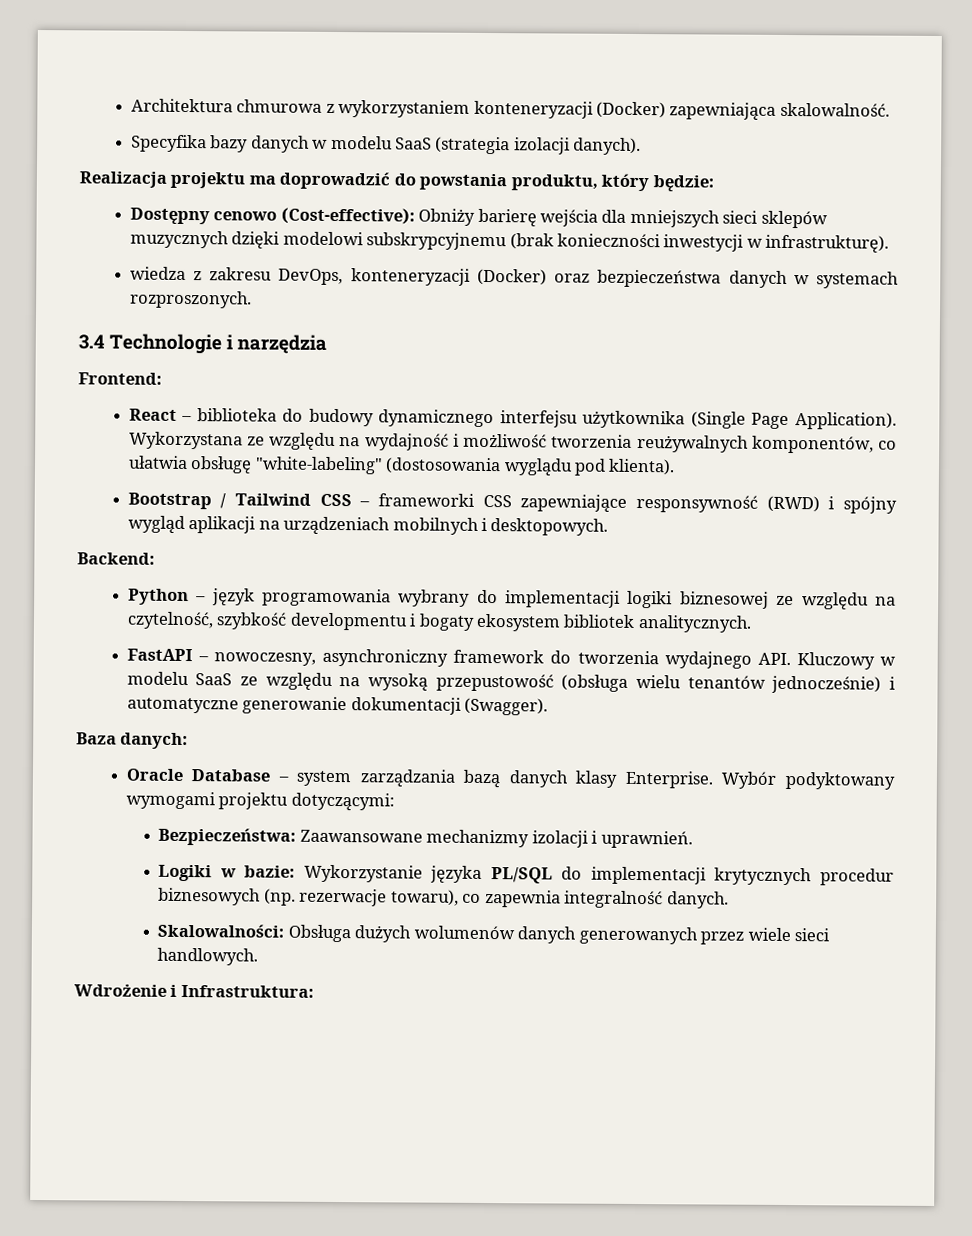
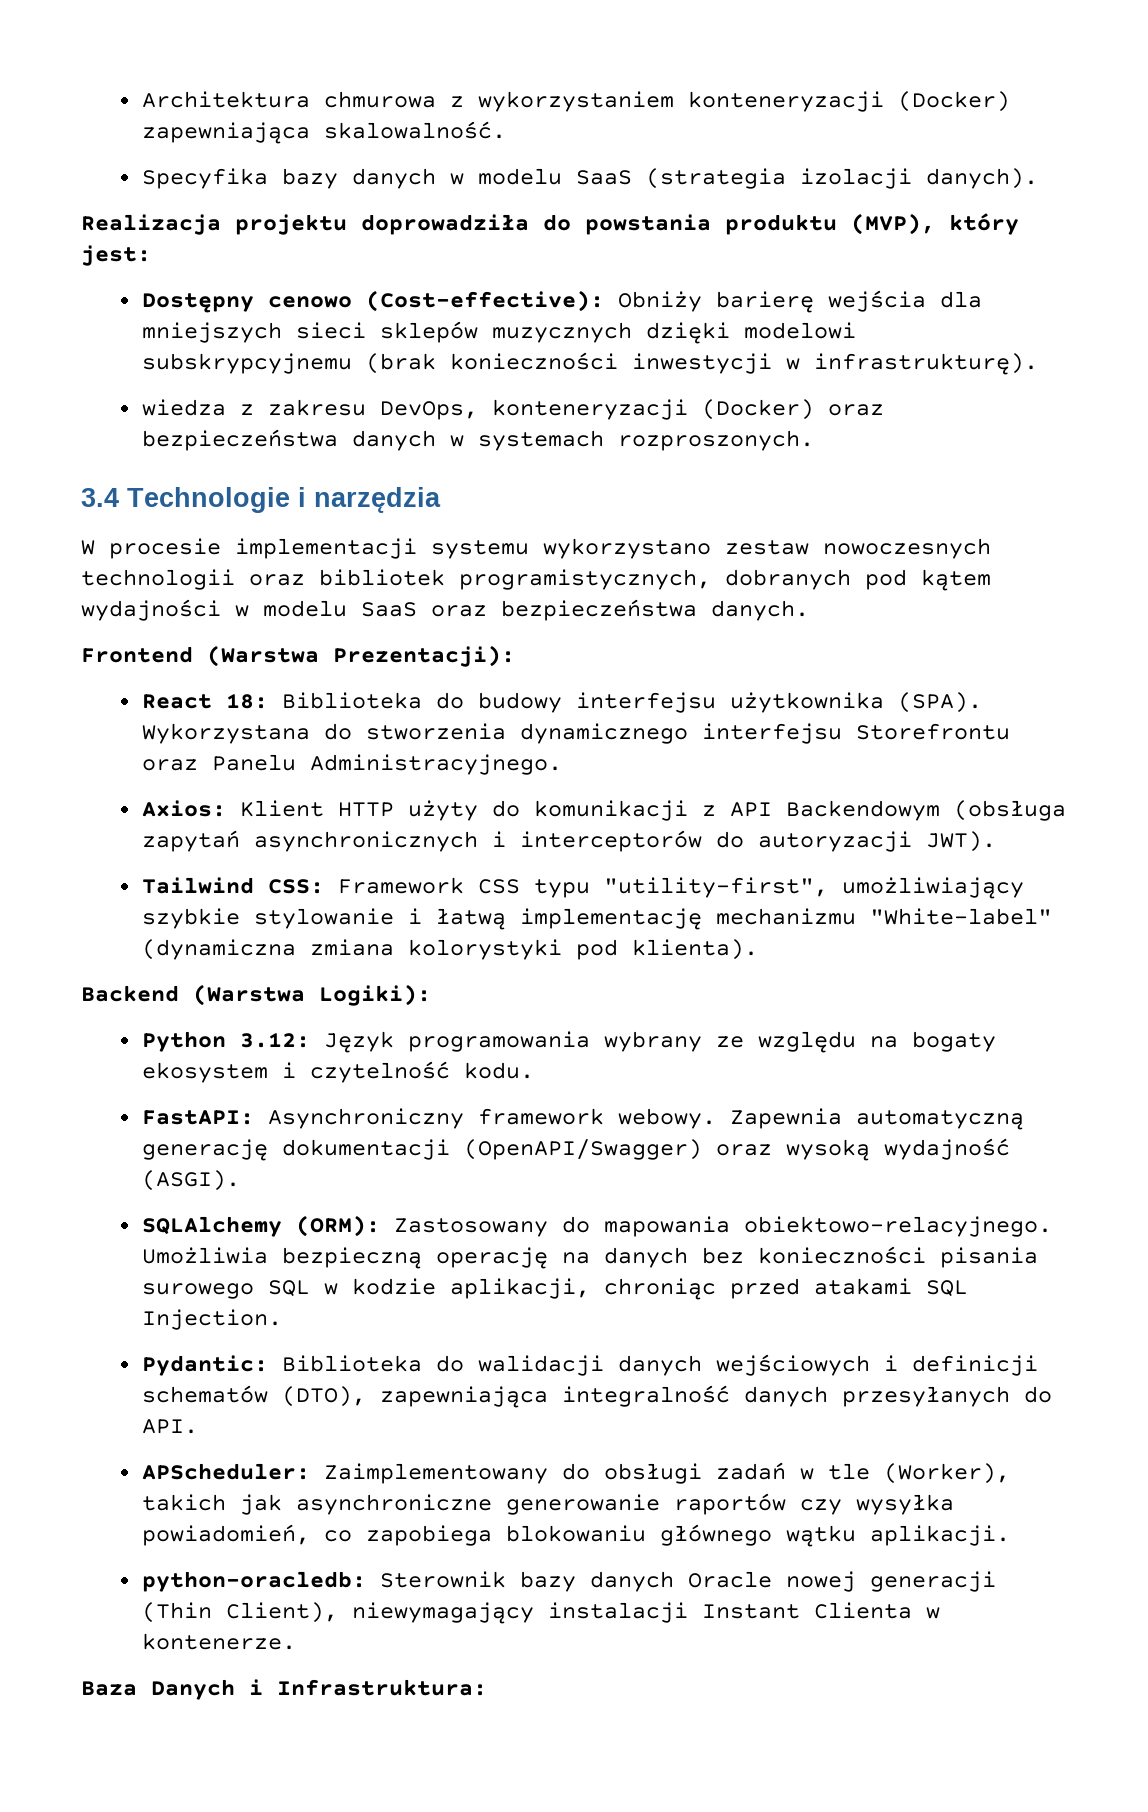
- Realizacja projektu ma doprowadzić do powstania produktu, który będzie:
+ Realizacja projektu doprowadziła do powstania produktu (MVP), który jest:
- Frontend:
- React – biblioteka do budowy dynamicznego interfejsu użytkownika (Single Page Application). Wykorzystana ze względu na wydajność i możliwość tworzenia reużywalnych komponentów, co ułatwia obsługę "white-labeling" (dostosowania wyglądu pod klienta).
- Bootstrap / Tailwind CSS – frameworki CSS zapewniające responsywność (RWD) i spójny wygląd aplikacji na urządzeniach mobilnych i desktopowych.
- Backend:
- Python – język programowania wybrany do implementacji logiki biznesowej ze względu na czytelność, szybkość developmentu i bogaty ekosystem bibliotek analitycznych.
- FastAPI – nowoczesny, asynchroniczny framework do tworzenia wydajnego API. Kluczowy w modelu SaaS ze względu na wysoką przepustowość (obsługa wielu tenantów jednocześnie) i automatyczne generowanie dokumentacji (Swagger).
- Baza danych:
- Oracle Database – system zarządzania bazą danych klasy Enterprise. Wybór podyktowany wymogami projektu dotyczącymi:
- Bezpieczeństwa: Zaawansowane mechanizmy izolacji i uprawnień.
- Logiki w bazie: Wykorzystanie języka PL/SQL do implementacji krytycznych procedur biznesowych (np. rezerwacje towaru), co zapewnia integralność danych.
- Skalowalności: Obsługa dużych wolumenów danych generowanych przez wiele sieci handlowych.
- Wdrożenie i Infrastruktura:
+ W procesie implementacji systemu wykorzystano zestaw nowoczesnych technologii oraz bibliotek programistycznych, dobranych pod kątem wydajności w modelu SaaS oraz bezpieczeństwa danych.
+ Frontend (Warstwa Prezentacji):
+ React 18: Biblioteka do budowy interfejsu użytkownika (SPA). Wykorzystana do stworzenia dynamicznego interfejsu Storefrontu oraz Panelu Administracyjnego.
+ Axios: Klient HTTP użyty do komunikacji z API Backendowym (obsługa zapytań asynchronicznych i interceptorów do autoryzacji JWT).
+ Tailwind CSS: Framework CSS typu "utility-first", umożliwiający szybkie stylowanie i łatwą implementację mechanizmu "White-label" (dynamiczna zmiana kolorystyki pod klienta).
+ Backend (Warstwa Logiki):
+ Python 3.12: Język programowania wybrany ze względu na bogaty ekosystem i czytelność kodu.
+ FastAPI: Asynchroniczny framework webowy. Zapewnia automatyczną generację dokumentacji (OpenAPI/Swagger) oraz wysoką wydajność (ASGI).
+ SQLAlchemy (ORM): Zastosowany do mapowania obiektowo-relacyjnego. Umożliwia bezpieczną operację na danych bez konieczności pisania surowego SQL w kodzie aplikacji, chroniąc przed atakami SQL Injection.
+ Pydantic: Biblioteka do walidacji danych wejściowych i definicji schematów (DTO), zapewniająca integralność danych przesyłanych do API.
+ APScheduler: Zaimplementowany do obsługi zadań w tle (Worker), takich jak asynchroniczne generowanie raportów czy wysyłka powiadomień, co zapobiega blokowaniu głównego wątku aplikacji.
+ python-oracledb: Sterownik bazy danych Oracle nowej generacji (Thin Client), niewymagający instalacji Instant Clienta w kontenerze.
+ Baza Danych i Infrastruktura:

